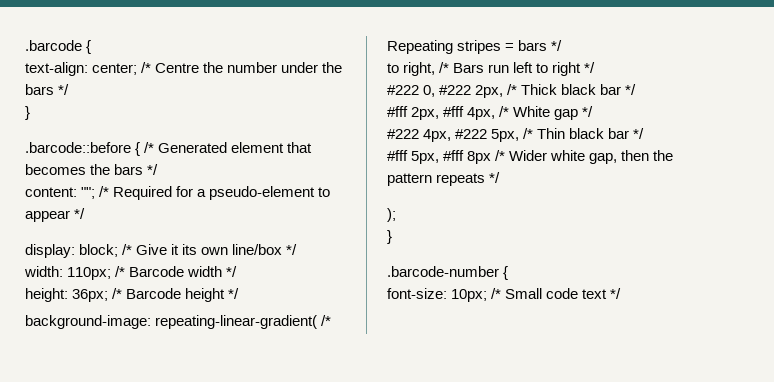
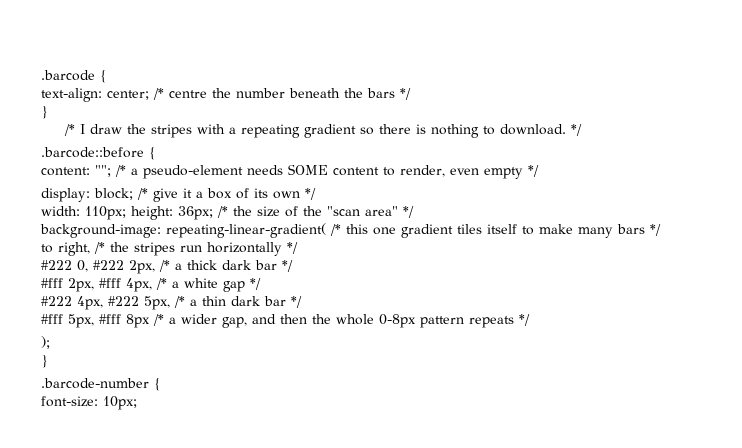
- text-align: center; /* Centre the number under the bars */
+ text-align: center; /* centre the number beneath the bars */
- .barcode::before { /* Generated element that becomes the bars */
- content: ""; /* Required for a pseudo-element to appear */
+ /* I draw the stripes with a repeating gradient so there is nothing to download. */
+ .barcode::before {
+ content: ""; /* a pseudo-element needs SOME content to render, even empty */
- display: block; /* Give it its own line/box */
+ display: block; /* give it a box of its own */
- width: 110px; /* Barcode width */
- height: 36px; /* Barcode height */
- background-image: repeating-linear-gradient( /* Repeating stripes = bars */
+ width: 110px; height: 36px; /* the size of the "scan area" */
+ background-image: repeating-linear-gradient( /* this one gradient tiles itself to make many bars */
- to right, /* Bars run left to right */
+ to right, /* the stripes run horizontally */
- #222 0, #222 2px, /* Thick black bar */
+ #222 0, #222 2px, /* a thick dark bar */
- #fff 2px, #fff 4px, /* White gap */
+ #fff 2px, #fff 4px, /* a white gap */
- #222 4px, #222 5px, /* Thin black bar */
+ #222 4px, #222 5px, /* a thin dark bar */
- #fff 5px, #fff 8px /* Wider white gap, then the pattern repeats */
+ #fff 5px, #fff 8px /* a wider gap, and then the whole 0-8px pattern repeats */
- font-size: 10px; /* Small code text */
+ font-size: 10px;

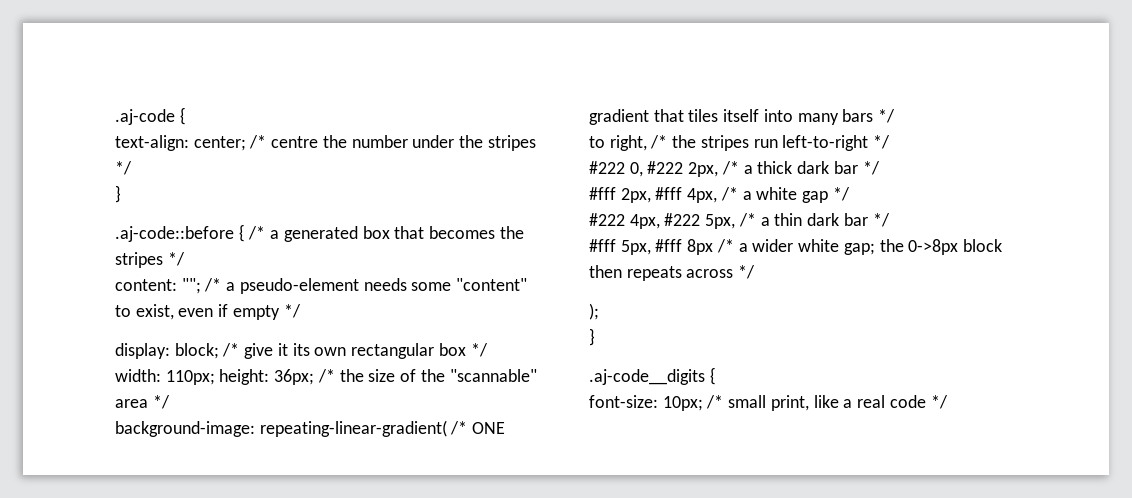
- .barcode {
+ .aj-code {
- text-align: center; /* centre the number beneath the bars */
+ text-align: center; /* centre the number under the stripes */
- /* I draw the stripes with a repeating gradient so there is nothing to download. */
- .barcode::before {
+ .aj-code::before { /* a generated box that becomes the stripes */
- content: ""; /* a pseudo-element needs SOME content to render, even empty */
+ content: ""; /* a pseudo-element needs some "content" to exist, even if empty */
- display: block; /* give it a box of its own */
+ display: block; /* give it its own rectangular box */
- width: 110px; height: 36px; /* the size of the "scan area" */
+ width: 110px; height: 36px; /* the size of the "scannable" area */
- background-image: repeating-linear-gradient( /* this one gradient tiles itself to make many bars */
+ background-image: repeating-linear-gradient( /* ONE gradient that tiles itself into many bars */
- to right, /* the stripes run horizontally */
+ to right, /* the stripes run left-to-right */
- #fff 5px, #fff 8px /* a wider gap, and then the whole 0-8px pattern repeats */
+ #fff 5px, #fff 8px /* a wider white gap; the 0->8px block then repeats across */
- .barcode-number {
+ .aj-code__digits {
- font-size: 10px;
+ font-size: 10px; /* small print, like a real code */

